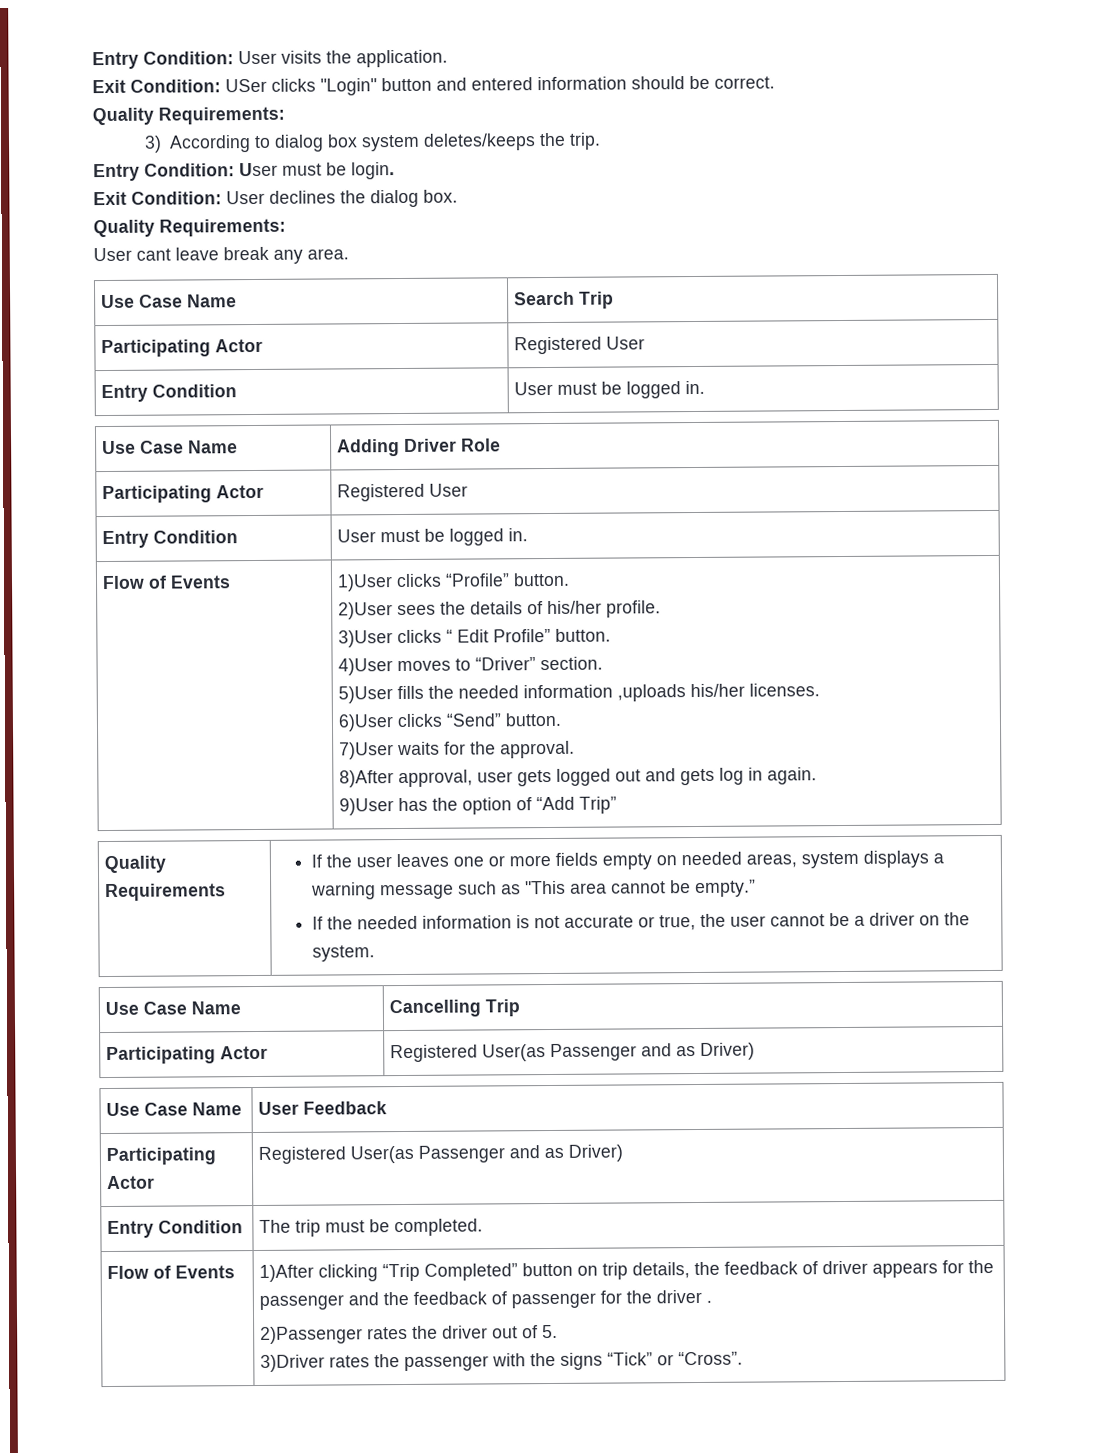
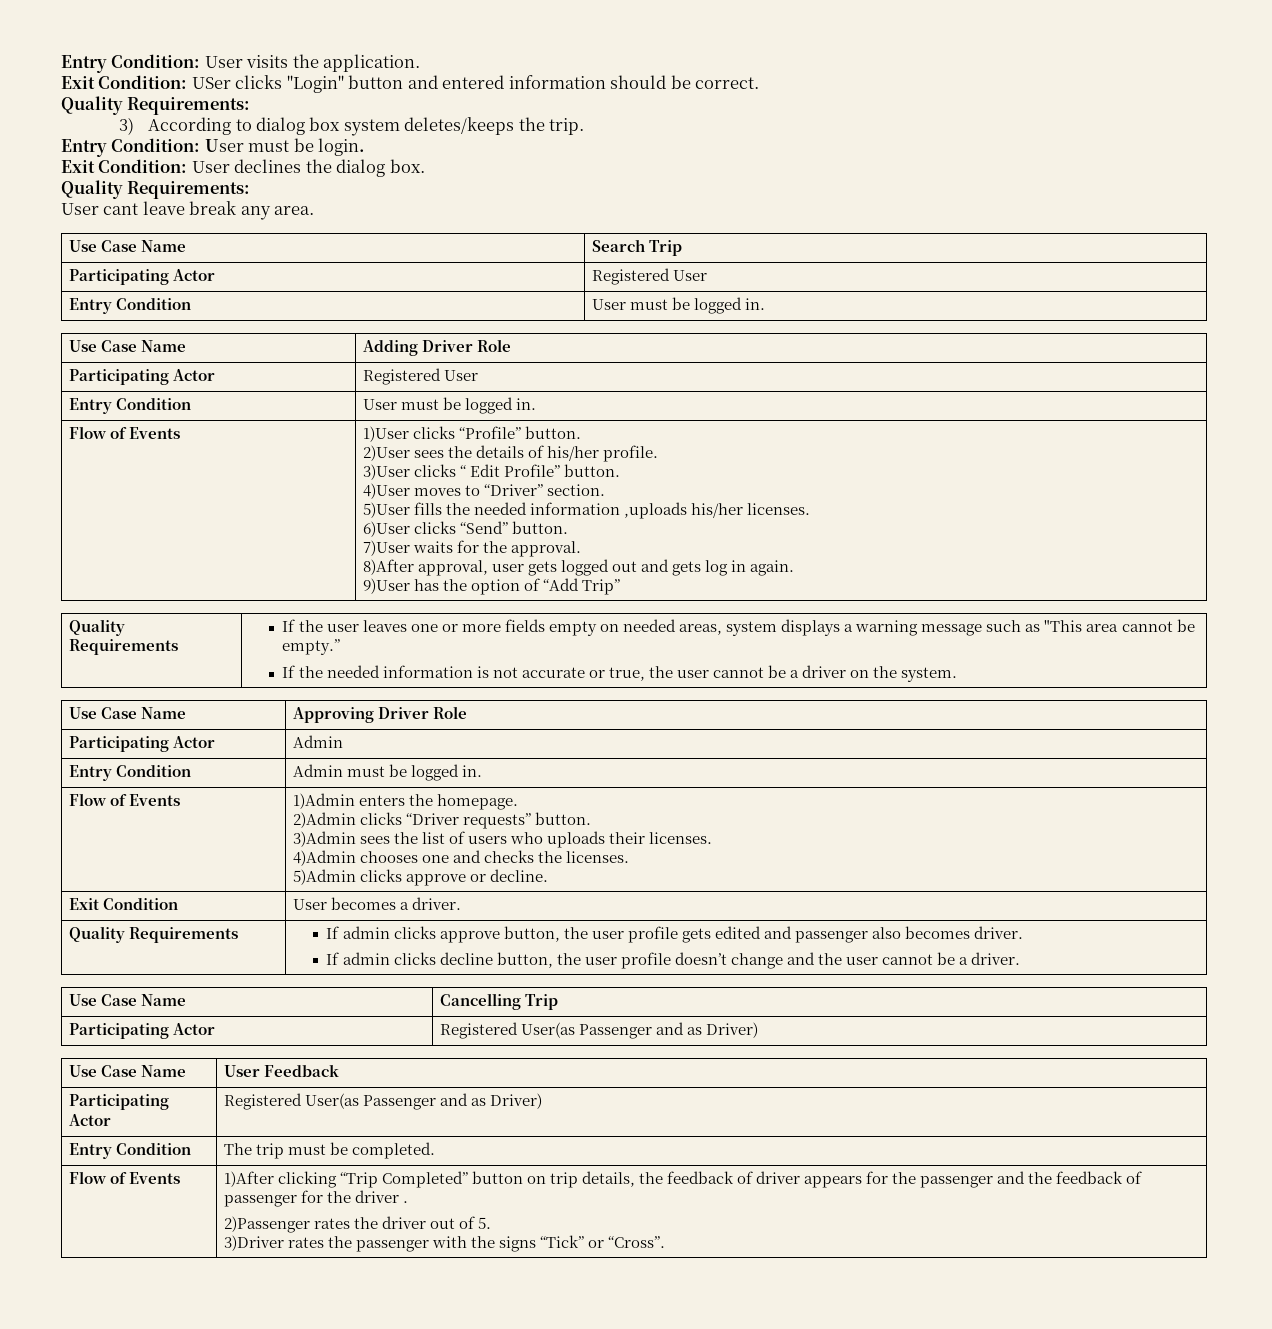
+ Use Case Name | Approving Driver Role
+ Participating Actor | Admin
+ Entry Condition | Admin must be logged in.
+ Flow of Events | 1)Admin enters the homepage.
+ 2)Admin clicks “Driver requests” button.
+ 3)Admin sees the list of users who uploads their licenses.
+ 4)Admin chooses one and checks the licenses.
+ 5)Admin clicks approve or decline.
+ Exit Condition | User becomes a driver.
+ Quality Requirements | If admin clicks approve button, the user profile gets edited and passenger also becomes driver.
+ If admin clicks decline button, the user profile doesn’t change and the user cannot be a driver.

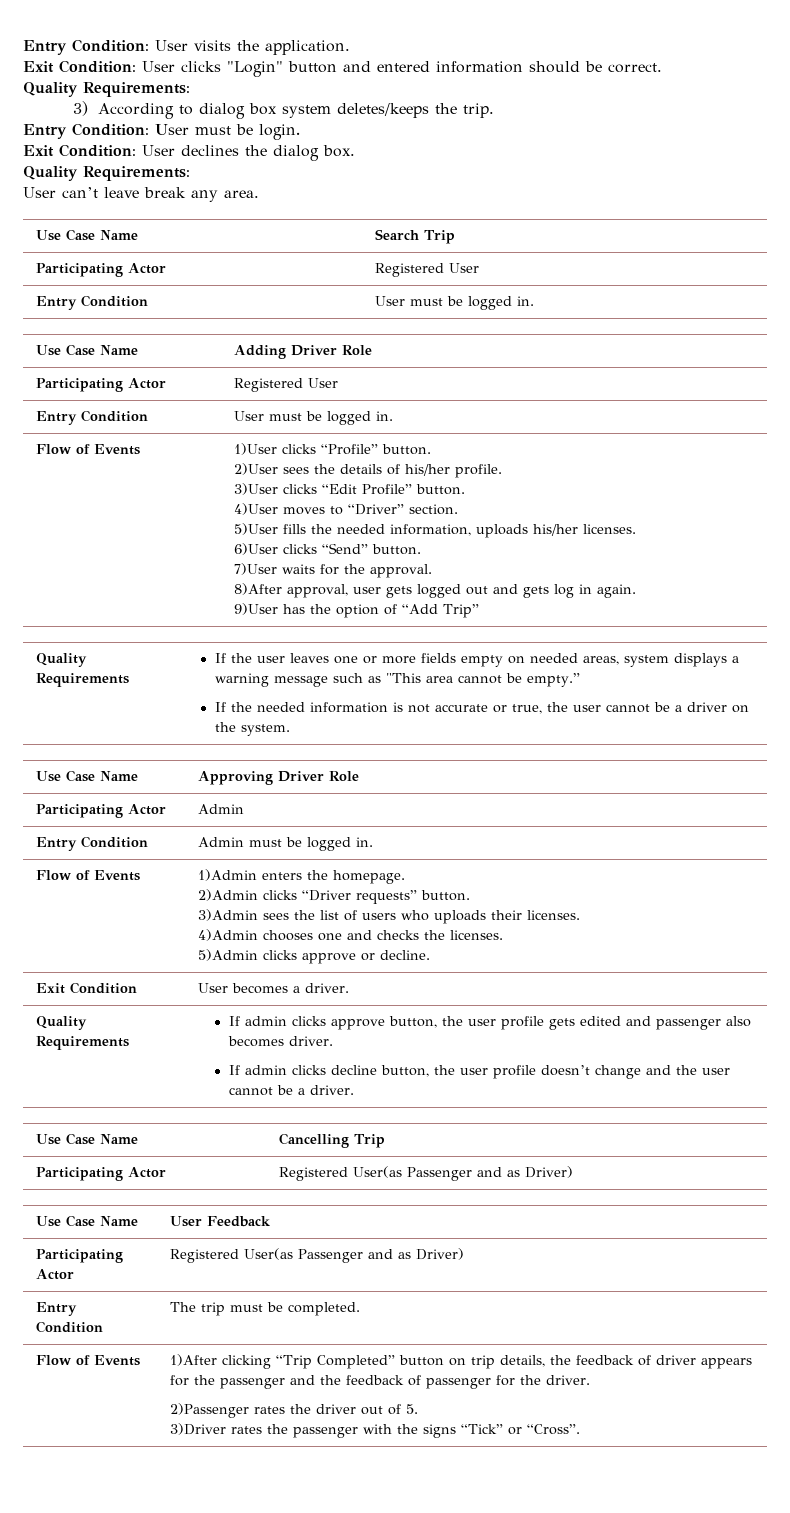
- Exit Condition: USer clicks "Login" button and entered information should be correct.
+ Exit Condition: User clicks "Login" button and entered information should be correct.
- User cant leave break any area.
+ User can’t leave break any area.
- 3)User clicks “ Edit Profile” button.
+ 3)User clicks “Edit Profile” button.
- 5)User fills the needed information ,uploads his/her licenses.
+ 5)User fills the needed information, uploads his/her licenses.
- 1)After clicking “Trip Completed” button on trip details, the feedback of driver appears for the passenger and the feedback of passenger for the driver .
+ 1)After clicking “Trip Completed” button on trip details, the feedback of driver appears for the passenger and the feedback of passenger for the driver.

